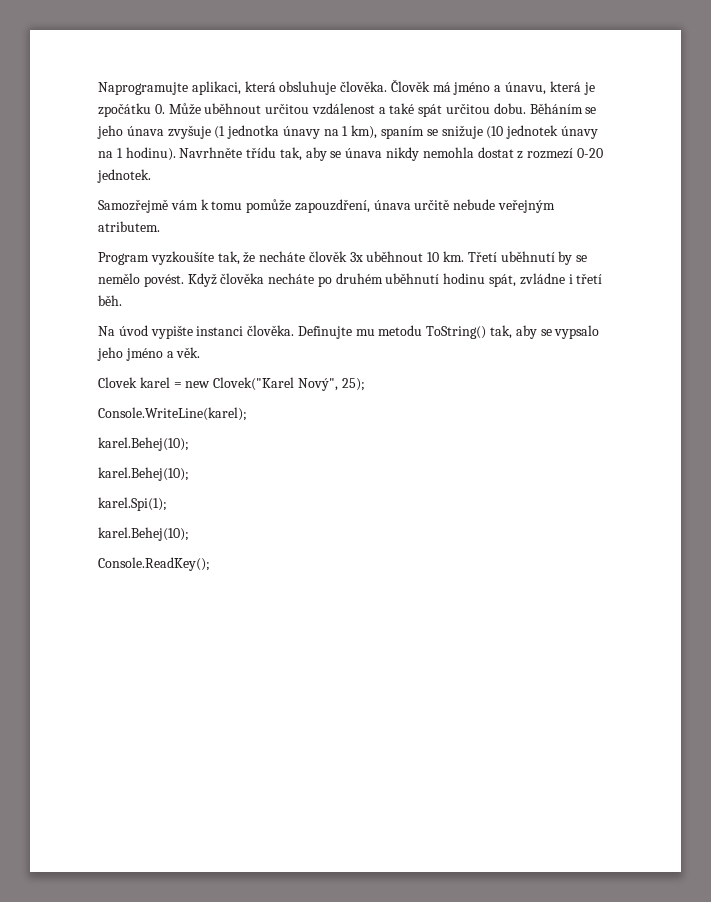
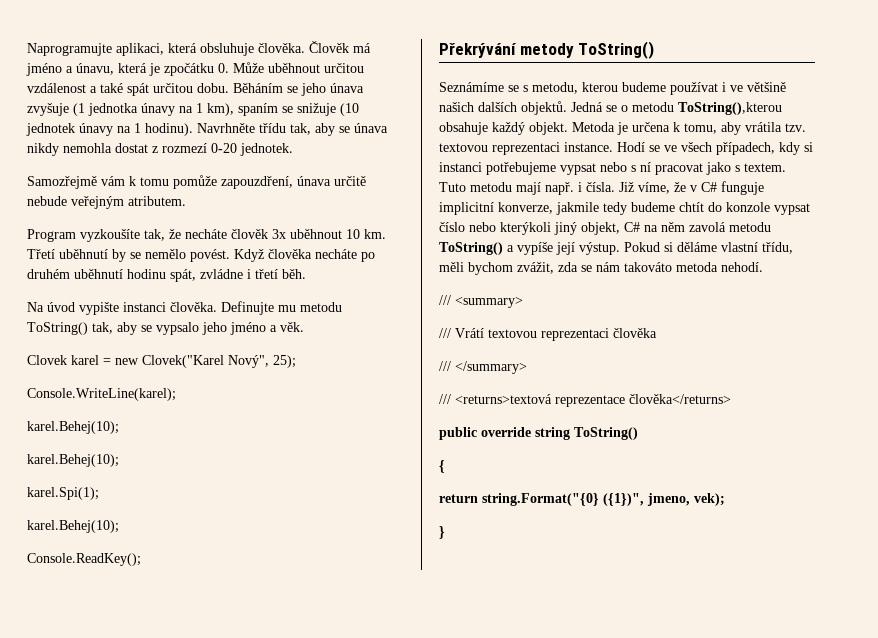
+ Překrývání metody ToString()
+ Seznámíme se s metodu, kterou budeme používat i ve většině našich dalších objektů. Jedná se o metodu ToString(),kterou obsahuje každý objekt. Metoda je určena k tomu, aby vrátila tzv. textovou reprezentaci instance. Hodí se ve všech případech, kdy si instanci potřebujeme vypsat nebo s ní pracovat jako s textem. Tuto metodu mají např. i čísla. Již víme, že v C# funguje implicitní konverze, jakmile tedy budeme chtít do konzole vypsat číslo nebo kterýkoli jiný objekt, C# na něm zavolá metodu ToString() a vypíše její výstup. Pokud si děláme vlastní třídu, měli bychom zvážit, zda se nám takováto metoda nehodí.
+ /// <summary>
+ /// Vrátí textovou reprezentaci člověka
+ /// </summary>
+ /// <returns>textová reprezentace člověka</returns>
+ public override string ToString()
+ {
+ return string.Format("{0} ({1})", jmeno, vek);
+ }

